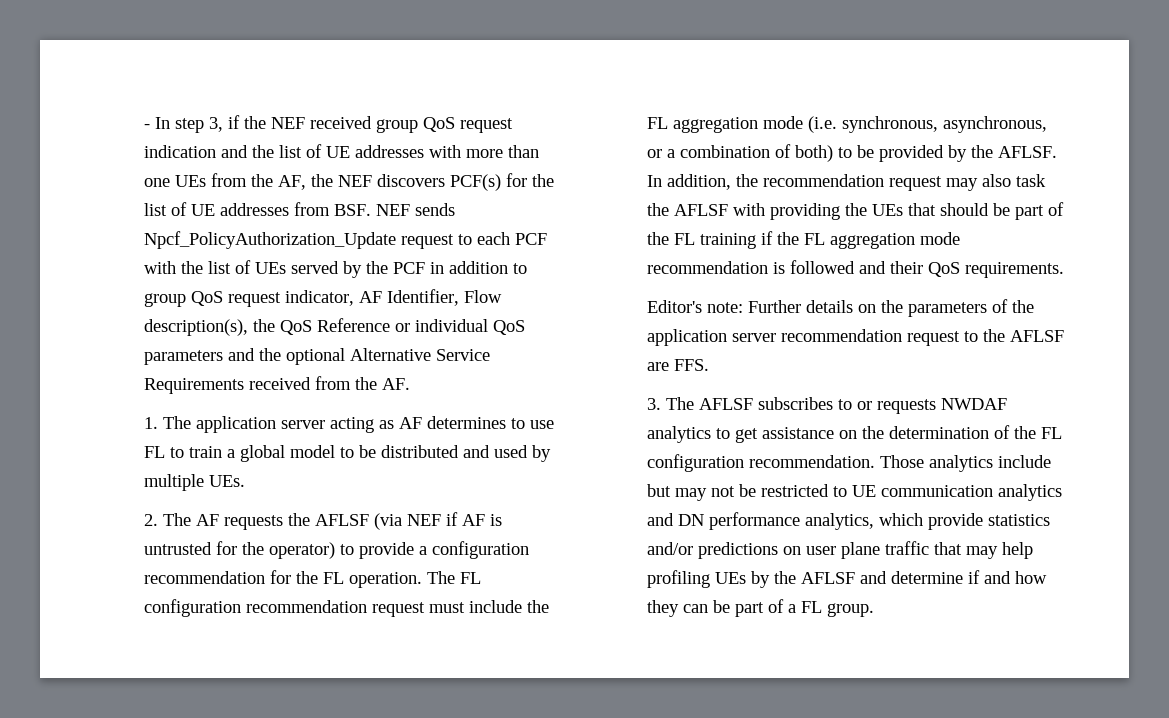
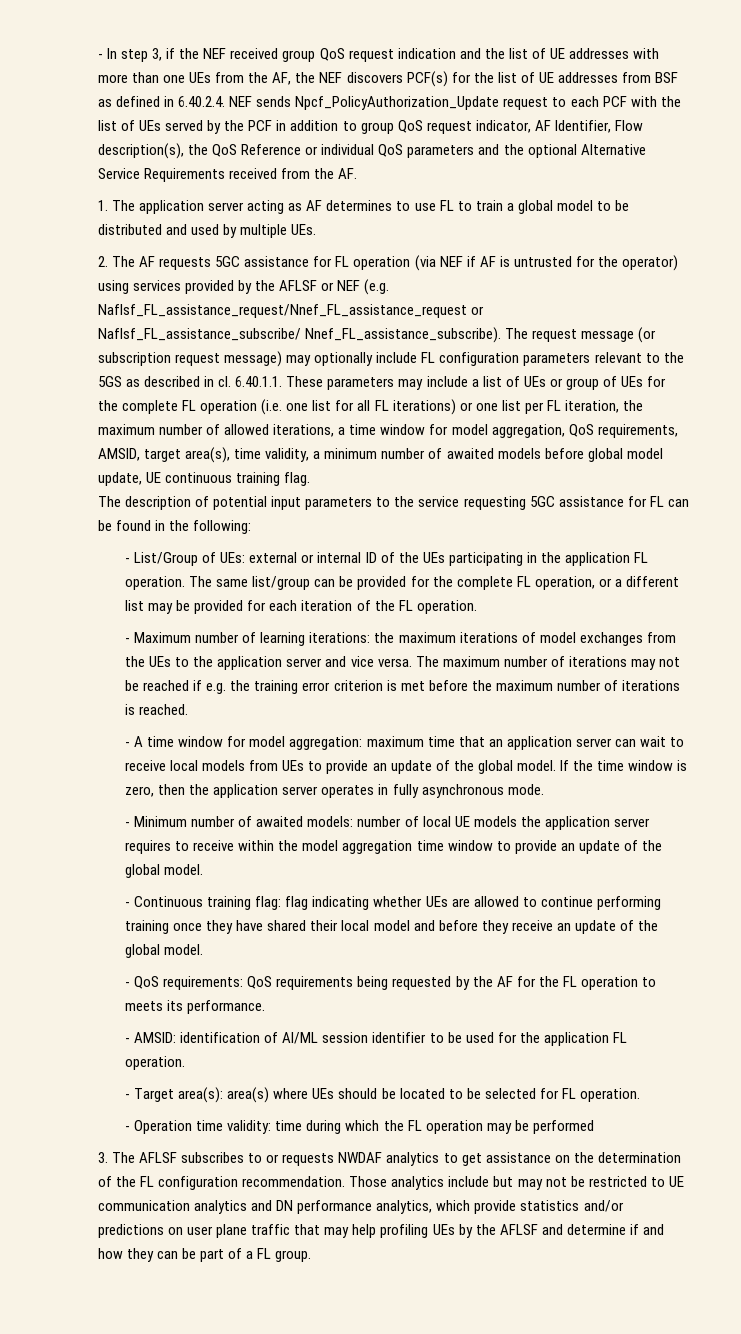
- - In step 3, if the NEF received group QoS request indication and the list of UE addresses with more than one UEs from the AF, the NEF discovers PCF(s) for the list of UE addresses from BSF. NEF sends Npcf_PolicyAuthorization_Update request to each PCF with the list of UEs served by the PCF in addition to group QoS request indicator, AF Identifier, Flow description(s), the QoS Reference or individual QoS parameters and the optional Alternative Service Requirements received from the AF.
+ - In step 3, if the NEF received group QoS request indication and the list of UE addresses with more than one UEs from the AF, the NEF discovers PCF(s) for the list of UE addresses from BSF as defined in 6.40.2.4. NEF sends Npcf_PolicyAuthorization_Update request to each PCF with the list of UEs served by the PCF in addition to group QoS request indicator, AF Identifier, Flow description(s), the QoS Reference or individual QoS parameters and the optional Alternative Service Requirements received from the AF.
- 2. The AF requests the AFLSF (via NEF if AF is untrusted for the operator) to provide a configuration recommendation for the FL operation. The FL configuration recommendation request must include the FL aggregation mode (i.e. synchronous, asynchronous, or a combination of both) to be provided by the AFLSF. In addition, the recommendation request may also task the AFLSF with providing the UEs that should be part of the FL training if the FL aggregation mode recommendation is followed and their QoS requirements.
- Editor's note: Further details on the parameters of the application server recommendation request to the AFLSF are FFS.
+ 2. The AF requests 5GC assistance for FL operation (via NEF if AF is untrusted for the operator) using services provided by the AFLSF or NEF (e.g. Naflsf_FL_assistance_request/Nnef_FL_assistance_request or Naflsf_FL_assistance_subscribe/ Nnef_FL_assistance_subscribe). The request message (or subscription request message) may optionally include FL configuration parameters relevant to the 5GS as described in cl. 6.40.1.1. These parameters may include a list of UEs or group of UEs for the complete FL operation (i.e. one list for all FL iterations) or one list per FL iteration, the maximum number of allowed iterations, a time window for model aggregation, QoS requirements, AMSID, target area(s), time validity, a minimum number of awaited models before global model update, UE continuous training flag.
+ The description of potential input parameters to the service requesting 5GC assistance for FL can be found in the following:
+ - List/Group of UEs: external or internal ID of the UEs participating in the application FL operation. The same list/group can be provided for the complete FL operation, or a different list may be provided for each iteration of the FL operation.
+ - Maximum number of learning iterations: the maximum iterations of model exchanges from the UEs to the application server and vice versa. The maximum number of iterations may not be reached if e.g. the training error criterion is met before the maximum number of iterations is reached.
+ - A time window for model aggregation: maximum time that an application server can wait to receive local models from UEs to provide an update of the global model. If the time window is zero, then the application server operates in fully asynchronous mode.
+ - Minimum number of awaited models: number of local UE models the application server requires to receive within the model aggregation time window to provide an update of the global model.
+ - Continuous training flag: flag indicating whether UEs are allowed to continue performing training once they have shared their local model and before they receive an update of the global model.
+ - QoS requirements: QoS requirements being requested by the AF for the FL operation to meets its performance.
+ - AMSID: identification of AI/ML session identifier to be used for the application FL operation.
+ - Target area(s): area(s) where UEs should be located to be selected for FL operation.
+ - Operation time validity: time during which the FL operation may be performed

